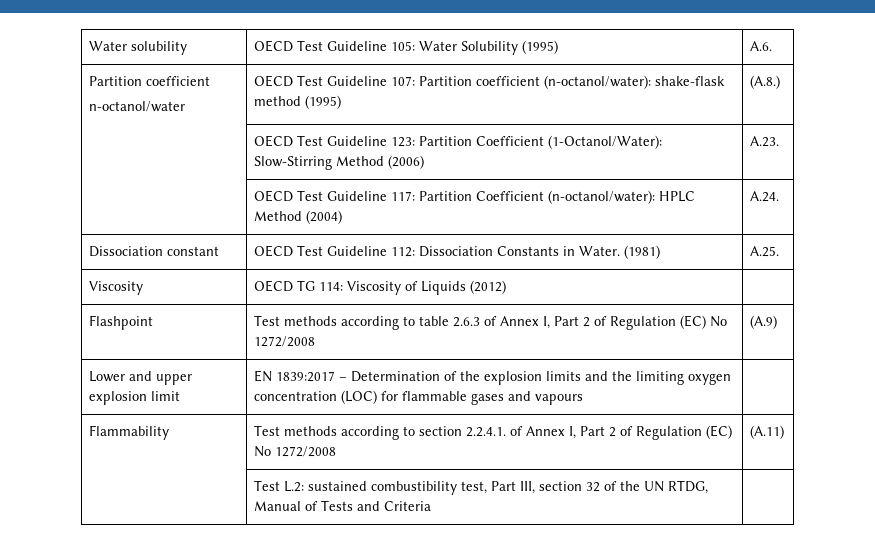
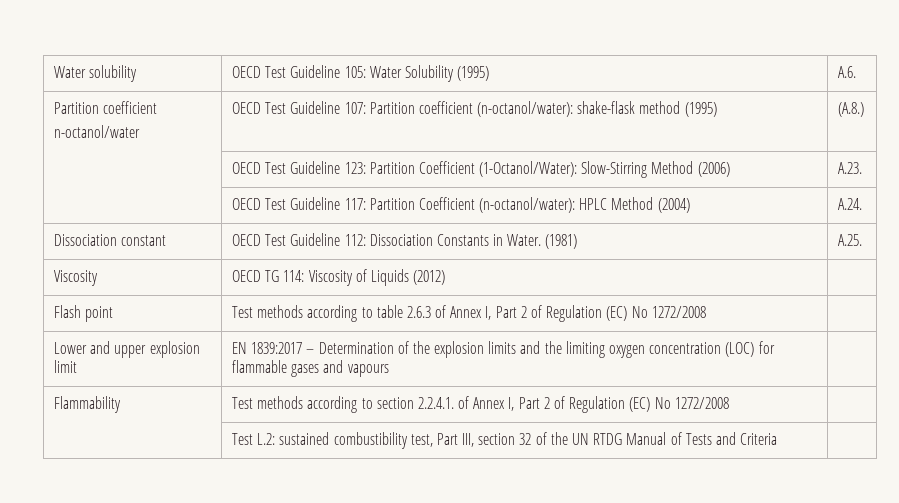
- Flashpoint | Test methods according to table 2.6.3 of Annex I, Part 2 of Regulation (EC) No 1272/2008 | (A.9)
+ Flash point | Test methods according to table 2.6.3 of Annex I, Part 2 of Regulation (EC) No 1272/2008 |
- Flammability | Test methods according to section 2.2.4.1. of Annex I, Part 2 of Regulation (EC) No 1272/2008 | (A.11)
+ Flammability | Test methods according to section 2.2.4.1. of Annex I, Part 2 of Regulation (EC) No 1272/2008 |
- | Test L.2: sustained combustibility test, Part III, section 32 of the UN RTDG, Manual of Tests and Criteria |
+ | Test L.2: sustained combustibility test, Part III, section 32 of the UN RTDG Manual of Tests and Criteria |

